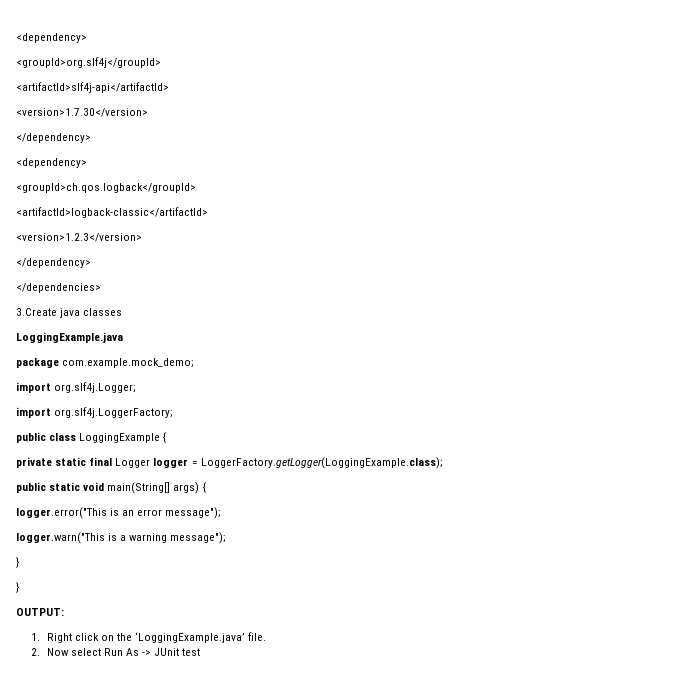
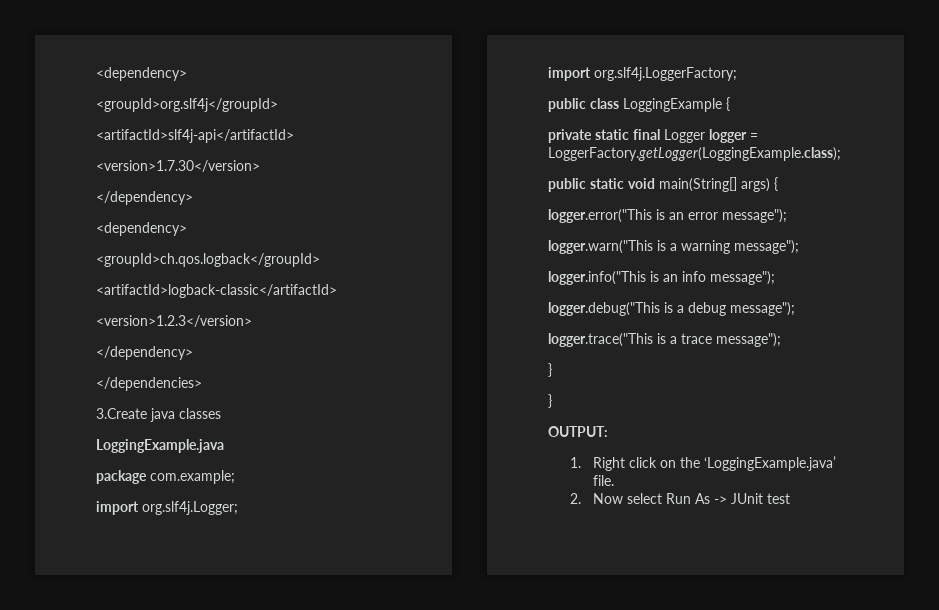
- package com.example.mock_demo;
+ package com.example;
+ logger.info("This is an info message");
+ logger.debug("This is a debug message");
+ logger.trace("This is a trace message");

